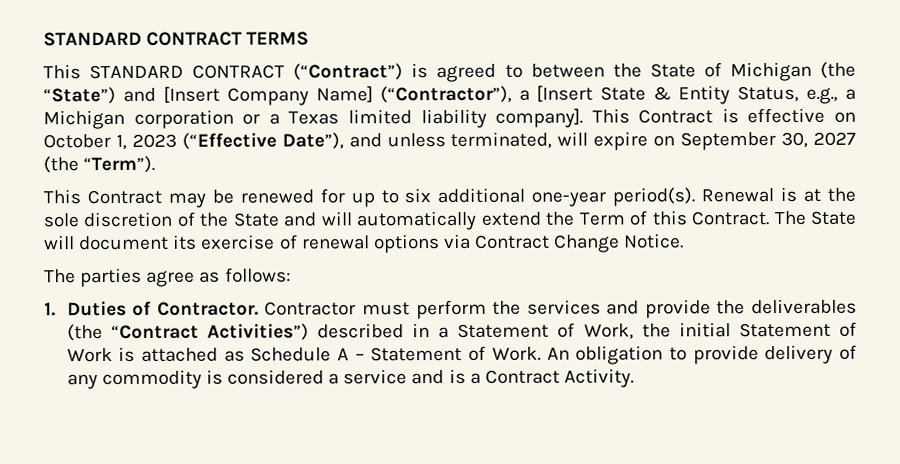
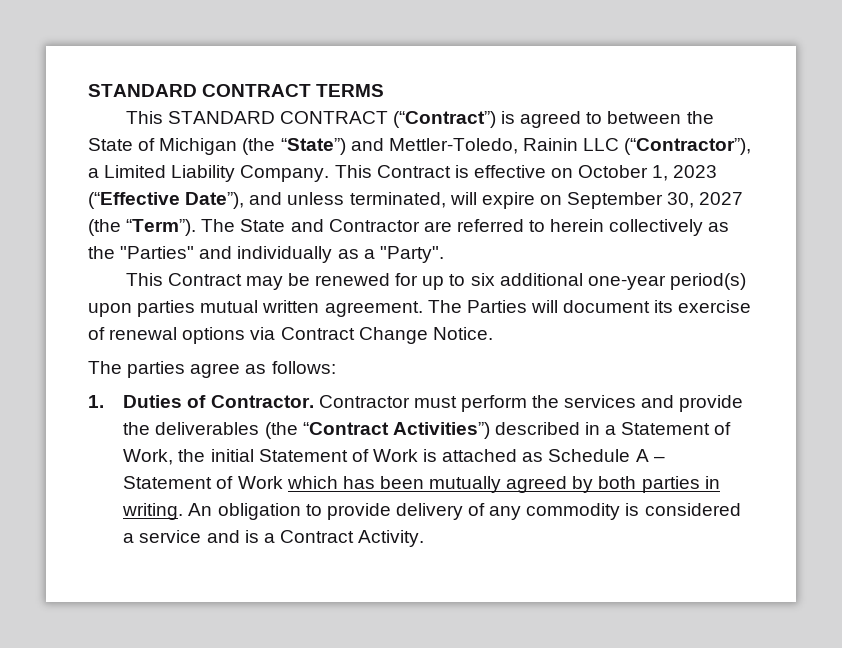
- This STANDARD CONTRACT (“Contract”) is agreed to between the State of Michigan (the “State”) and [Insert Company Name] (“Contractor”), a [Insert State & Entity Status, e.g., a Michigan corporation or a Texas limited liability company].
+ This STANDARD CONTRACT (“Contract”) is agreed to between the State of Michigan (the “State”) and Mettler-Toledo, Rainin LLC (“Contractor”), a Limited Liability Company.
+ The State and Contractor are referred to herein collectively as the "Parties" and individually as a "Party".
- This Contract may be renewed for up to six additional one-year period(s). Renewal is at the sole discretion of the State and will automatically extend the Term of this Contract. The State will document its exercise of renewal options via Contract Change Notice.
+ This Contract may be renewed for up to six additional one-year period(s) upon parties mutual written agreement. The Parties will document its exercise of renewal options via Contract Change Notice.
- Contractor must perform the services and provide the deliverables (the “Contract Activities”) described in a Statement of Work, the initial Statement of Work is attached as Schedule A – Statement of Work.
+ Contractor must perform the services and provide the deliverables (the “Contract Activities”) described in a Statement of Work, the initial Statement of Work is attached as Schedule A – Statement of Work which has been mutually agreed by both parties in writing.

